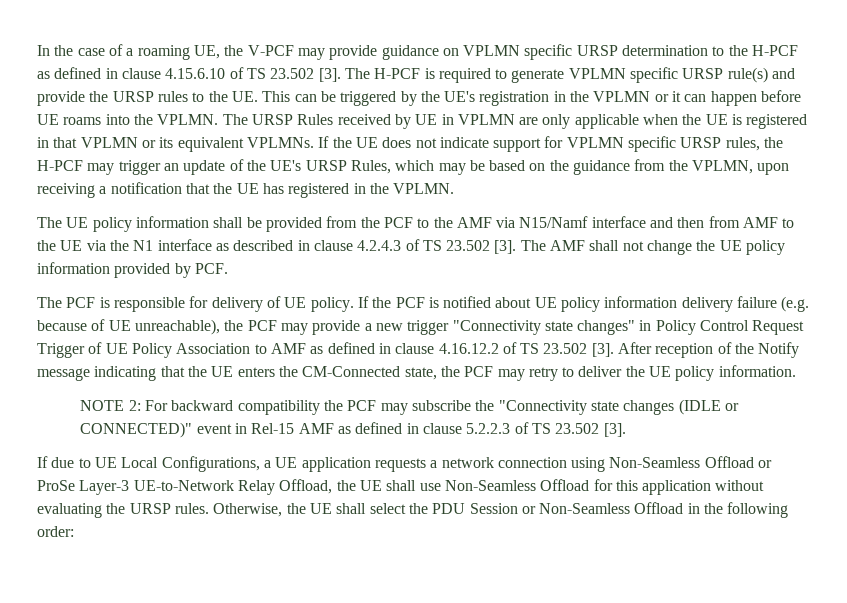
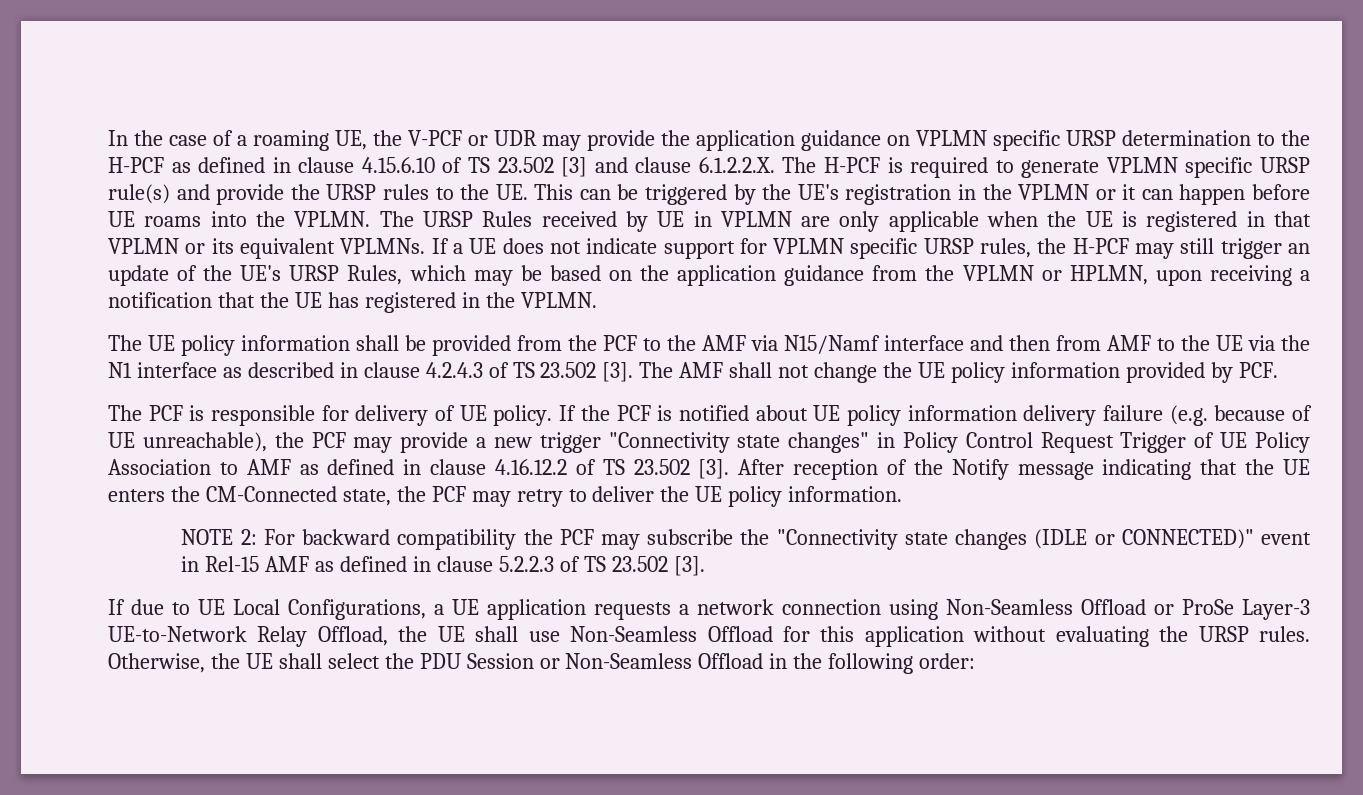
- In the case of a roaming UE, the V-PCF may provide guidance on VPLMN specific URSP determination to the H-PCF as defined in clause 4.15.6.10 of TS 23.502 [3]. The H-PCF is required to generate VPLMN specific URSP rule(s) and provide the URSP rules to the UE. This can be triggered by the UE's registration in the VPLMN or it can happen before UE roams into the VPLMN.
+ In the case of a roaming UE, the V-PCF or UDR may provide the application guidance on VPLMN specific URSP determination to the H-PCF as defined in clause 4.15.6.10 of TS 23.502 [3] and clause 6.1.2.2.X. The H-PCF is required to generate VPLMN specific URSP rule(s) and provide the URSP rules to the UE. This can be triggered by the UE's registration in the VPLMN or it can happen before UE roams into the VPLMN.
- If the UE does not indicate support for VPLMN specific URSP rules, the H-PCF may trigger an update of the UE's URSP Rules, which may be based on the guidance from the VPLMN, upon receiving a notification that the UE has registered in the VPLMN.
+ If a UE does not indicate support for VPLMN specific URSP rules, the H-PCF may still trigger an update of the UE's URSP Rules, which may be based on the application guidance from the VPLMN or HPLMN, upon receiving a notification that the UE has registered in the VPLMN.

